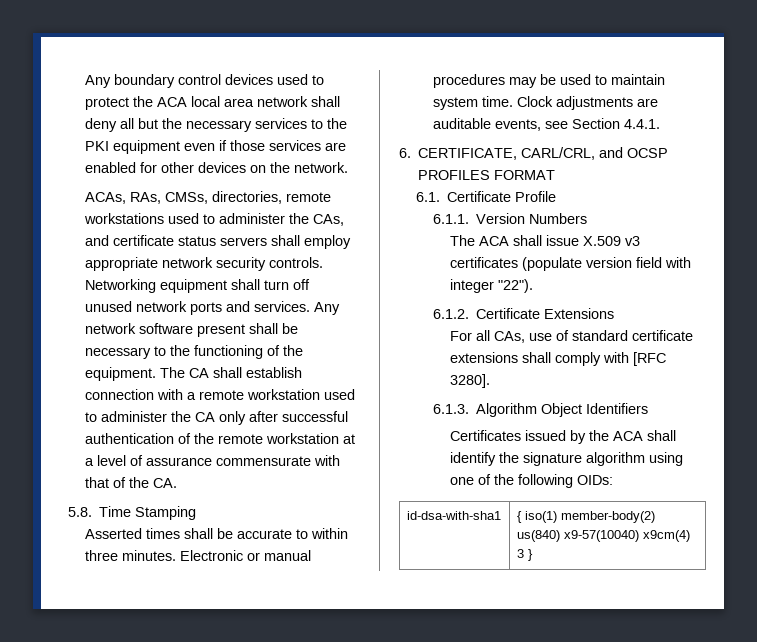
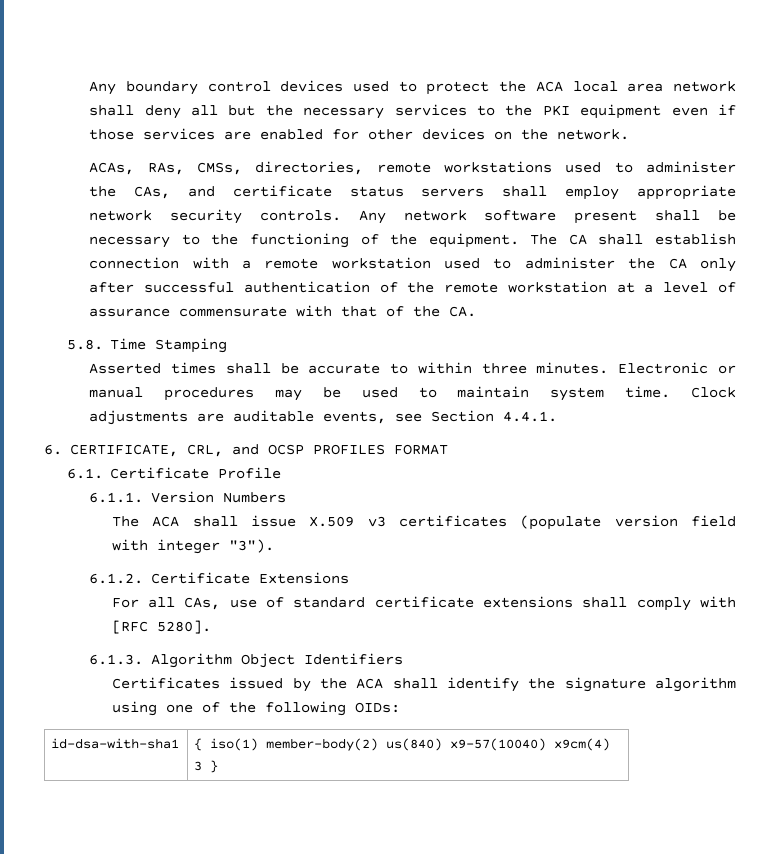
- Networking equipment shall turn off unused network ports and services.
- 6. CERTIFICATE, CARL/CRL, and OCSP PROFILES FORMAT
+ 6. CERTIFICATE, CRL, and OCSP PROFILES FORMAT
- The ACA shall issue X.509 v3 certificates (populate version field with integer "22").
+ The ACA shall issue X.509 v3 certificates (populate version field with integer "3").
- For all CAs, use of standard certificate extensions shall comply with [RFC 3280].
+ For all CAs, use of standard certificate extensions shall comply with [RFC 5280].

